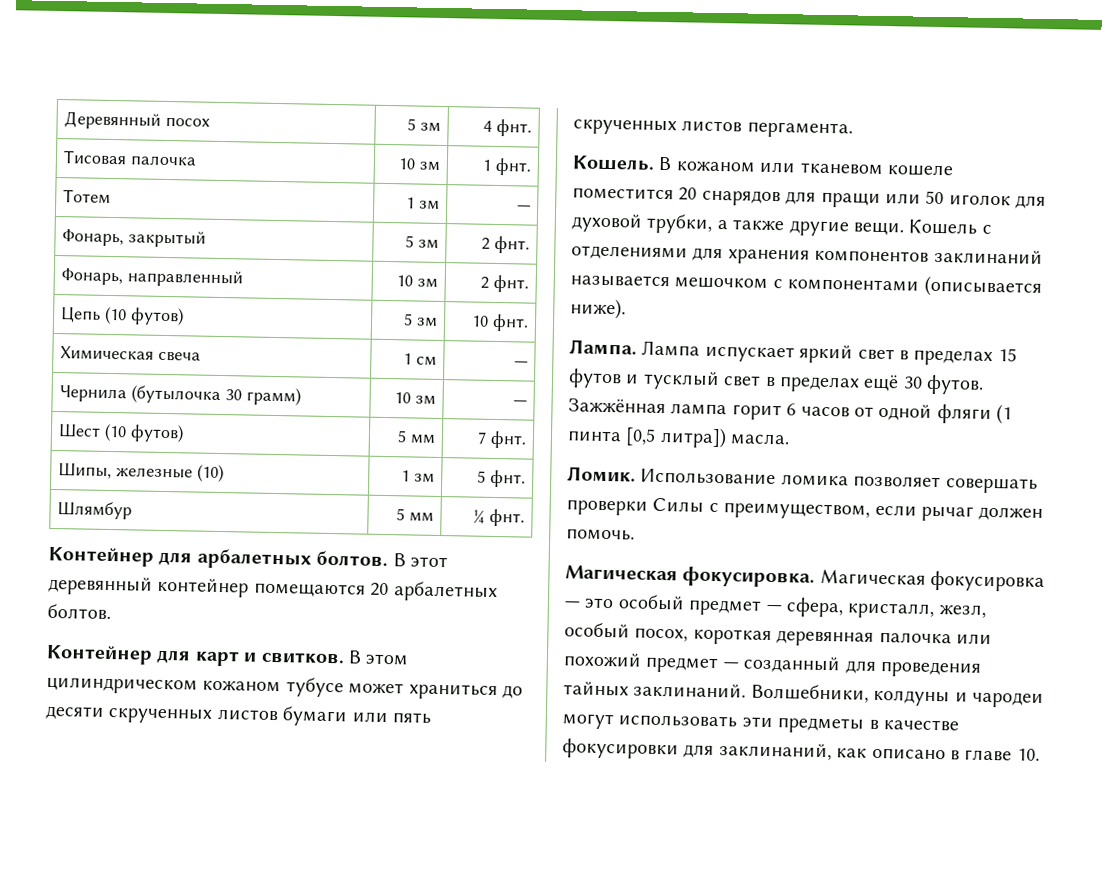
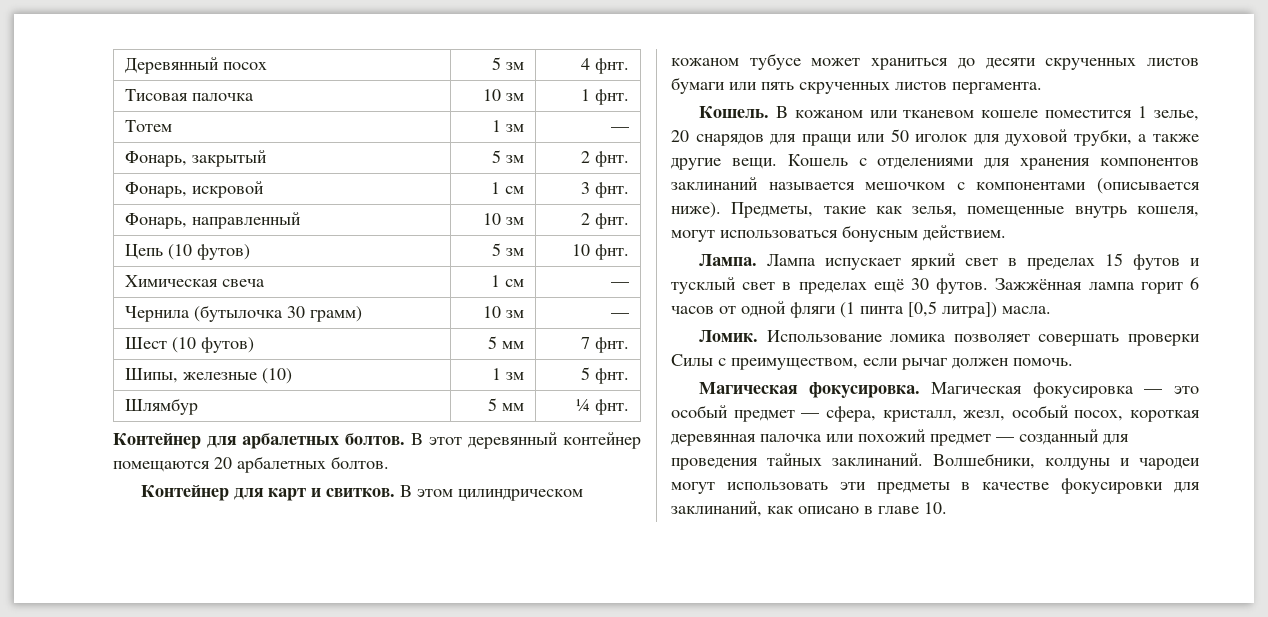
+ Фонарь, искровой | 1 см | 3 фнт.
- В кожаном или тканевом кошеле поместится 20 снарядов для пращи или 50 иголок для духовой трубки, а также другие вещи.
+ В кожаном или тканевом кошеле поместится 1 зелье, 20 снарядов для пращи или 50 иголок для духовой трубки, а также другие вещи.
+ Предметы, такие как зелья, помещенные внутрь кошеля, могут использоваться бонусным действием.

